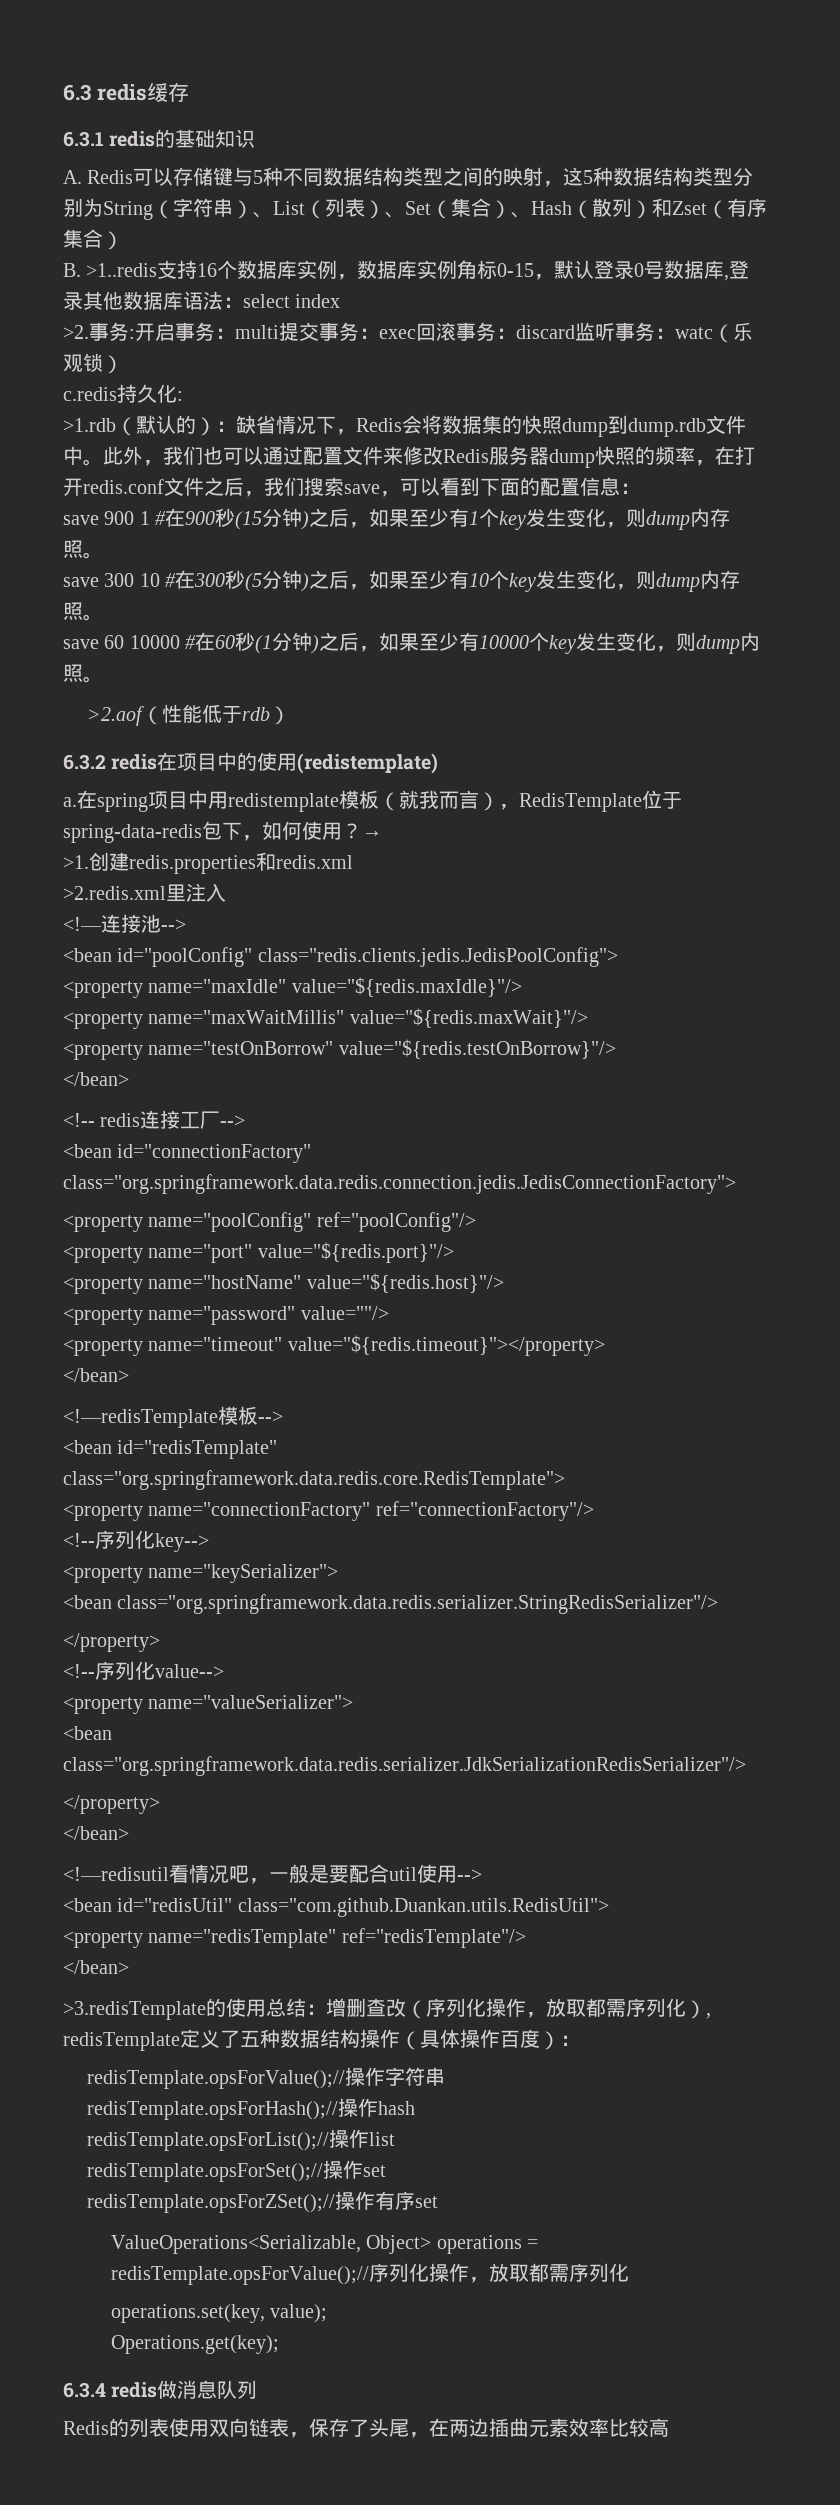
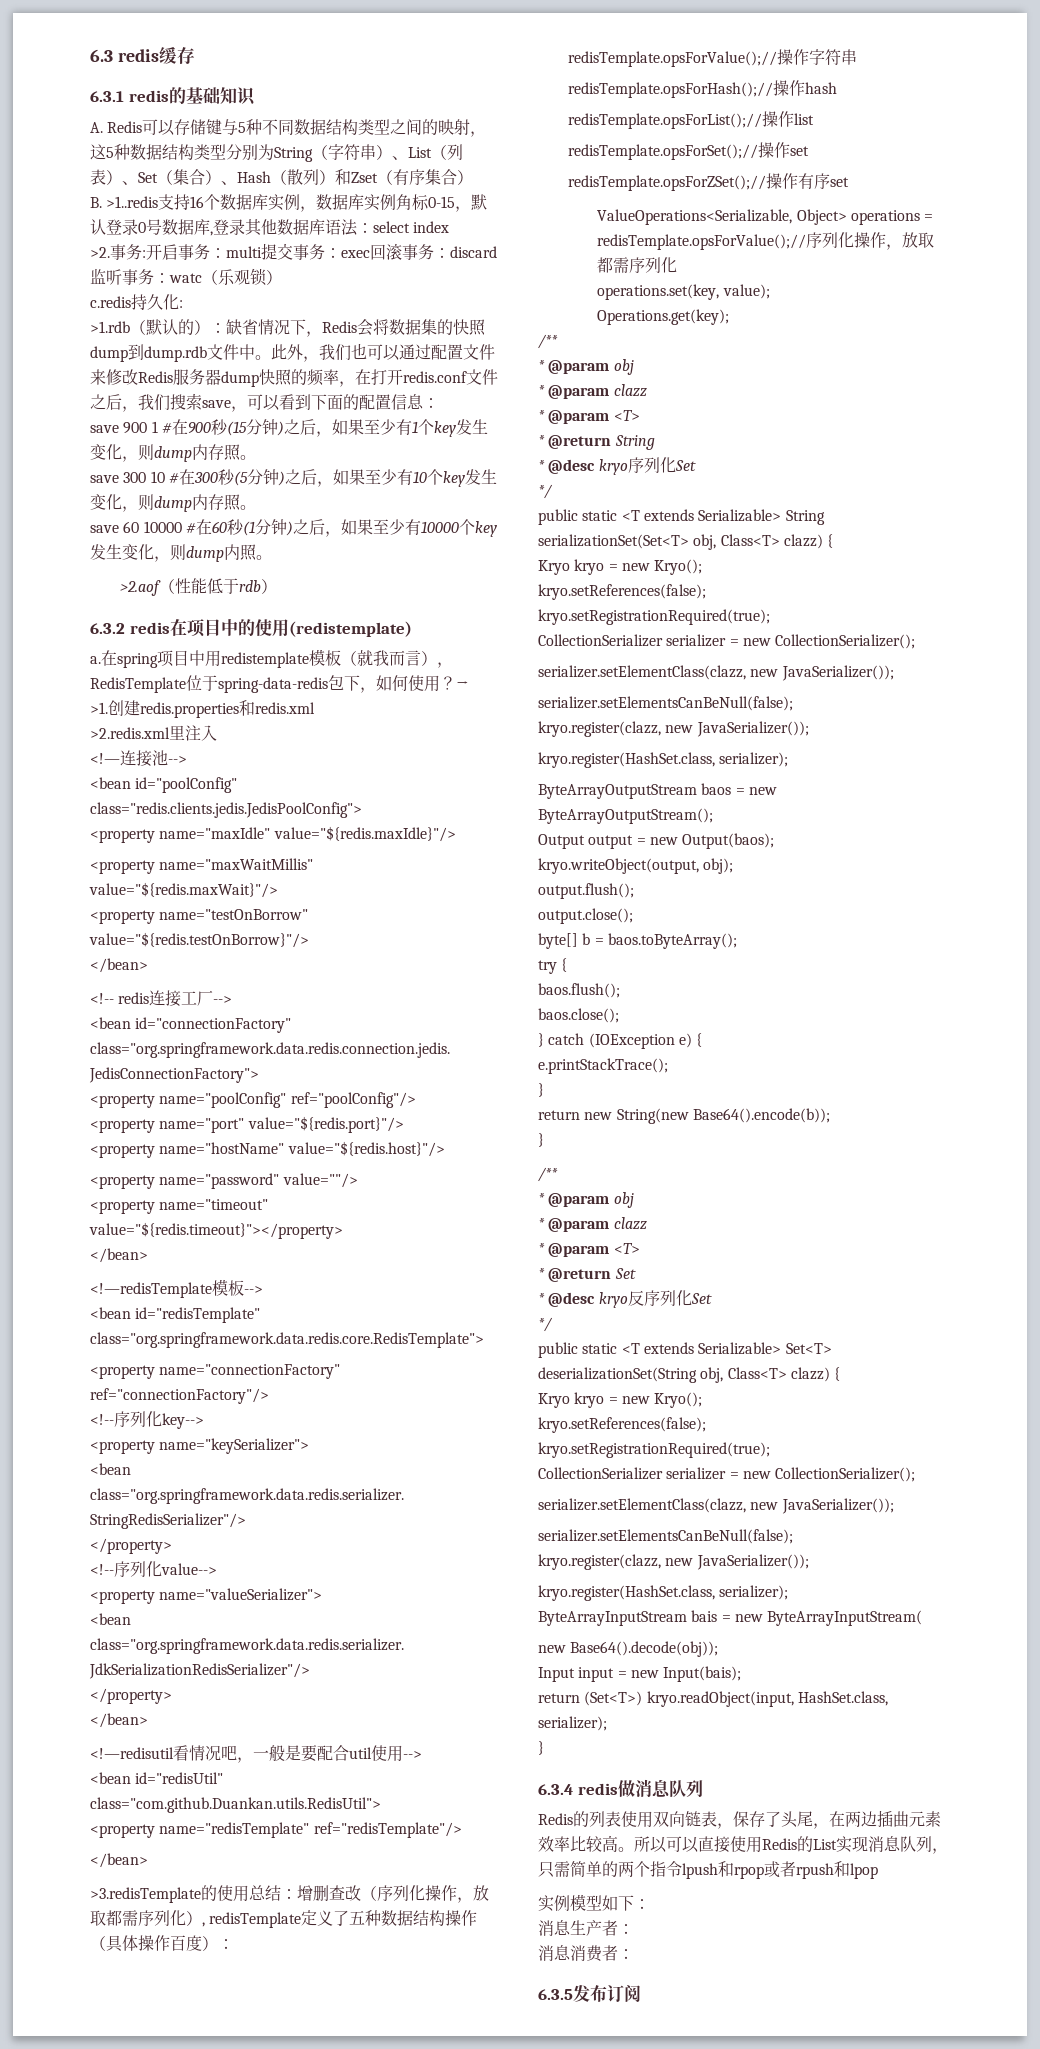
  Operations.get(key);
+ /**
+ * @param obj
+ * @param clazz
+ * @param <T>
+ * @return String
+ * @desc kryo序列化Set
+ */
+ public static <T extends Serializable> String serializationSet(Set<T> obj, Class<T> clazz) {
+ Kryo kryo = new Kryo();
+ kryo.setReferences(false);
+ kryo.setRegistrationRequired(true);
+ CollectionSerializer serializer = new CollectionSerializer();
+ serializer.setElementClass(clazz, new JavaSerializer());
+ serializer.setElementsCanBeNull(false);
+ kryo.register(clazz, new JavaSerializer());
+ kryo.register(HashSet.class, serializer);
+ ByteArrayOutputStream baos = new ByteArrayOutputStream();
+ Output output = new Output(baos);
+ kryo.writeObject(output, obj);
+ output.flush();
+ output.close();
+ byte[] b = baos.toByteArray();
+ try {
+ baos.flush();
+ baos.close();
+ } catch (IOException e) {
+ e.printStackTrace();
+ }
+ return new String(new Base64().encode(b));
+ }
+ /**
+ * @param obj
+ * @param clazz
+ * @param <T>
+ * @return Set
+ * @desc kryo反序列化Set
+ */
+ public static <T extends Serializable> Set<T> deserializationSet(String obj, Class<T> clazz) {
+ Kryo kryo = new Kryo();
+ kryo.setReferences(false);
+ kryo.setRegistrationRequired(true);
+ CollectionSerializer serializer = new CollectionSerializer();
+ serializer.setElementClass(clazz, new JavaSerializer());
+ serializer.setElementsCanBeNull(false);
+ kryo.register(clazz, new JavaSerializer());
+ kryo.register(HashSet.class, serializer);
+ ByteArrayInputStream bais = new ByteArrayInputStream(
+ new Base64().decode(obj));
+ Input input = new Input(bais);
+ return (Set<T>) kryo.readObject(input, HashSet.class, serializer);
+ }
- Redis的列表使用双向链表，保存了头尾，在两边插曲元素效率比较高
+ Redis的列表使用双向链表，保存了头尾，在两边插曲元素效率比较高。所以可以直接使用Redis的List实现消息队列，只需简单的两个指令lpush和rpop或者rpush和lpop
+ 实例模型如下：
+ 消息生产者：
+ 消息消费者：
+ 6.3.5发布订阅

